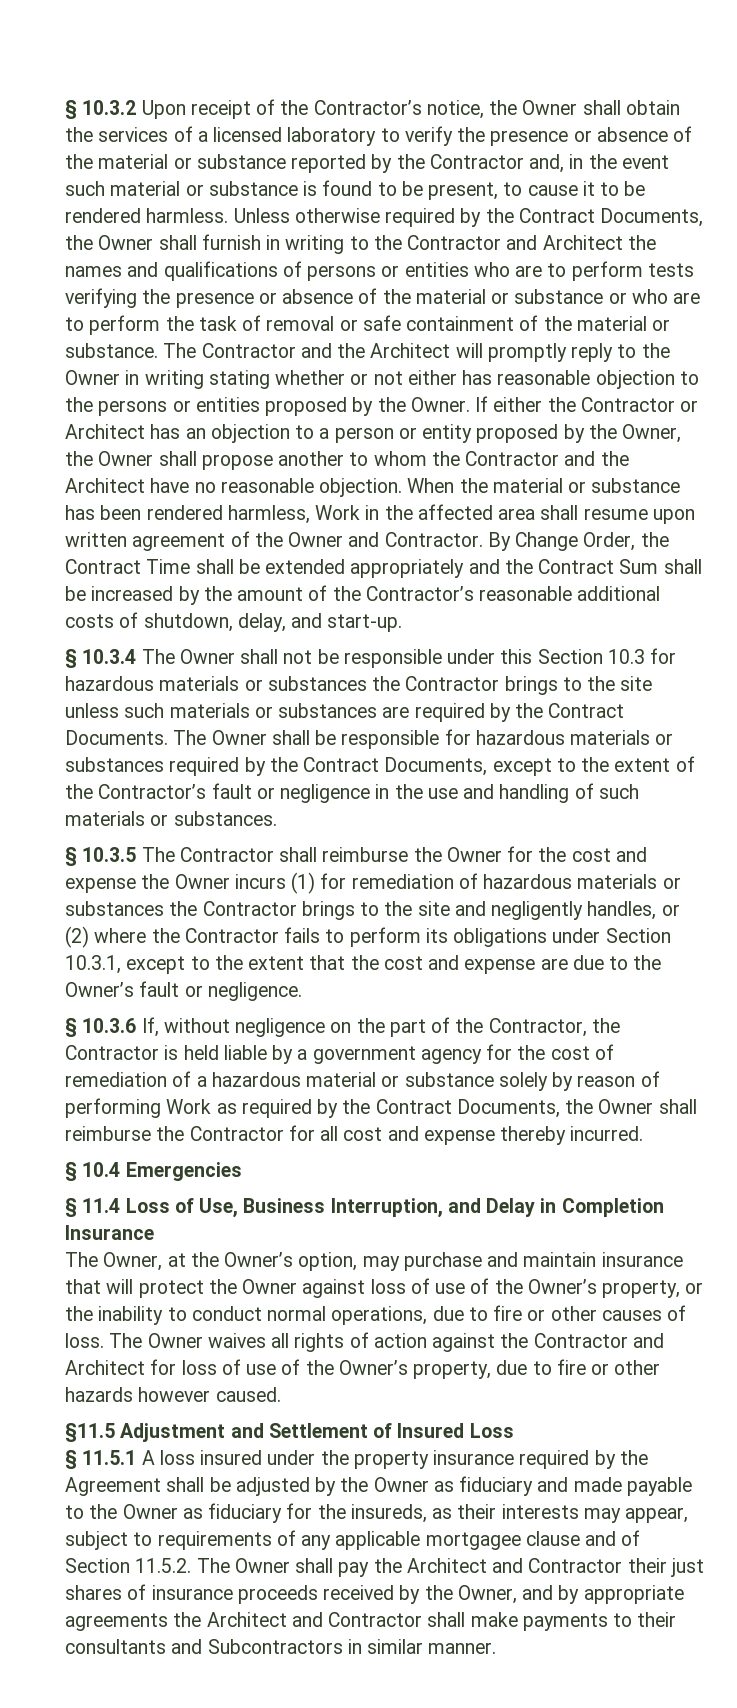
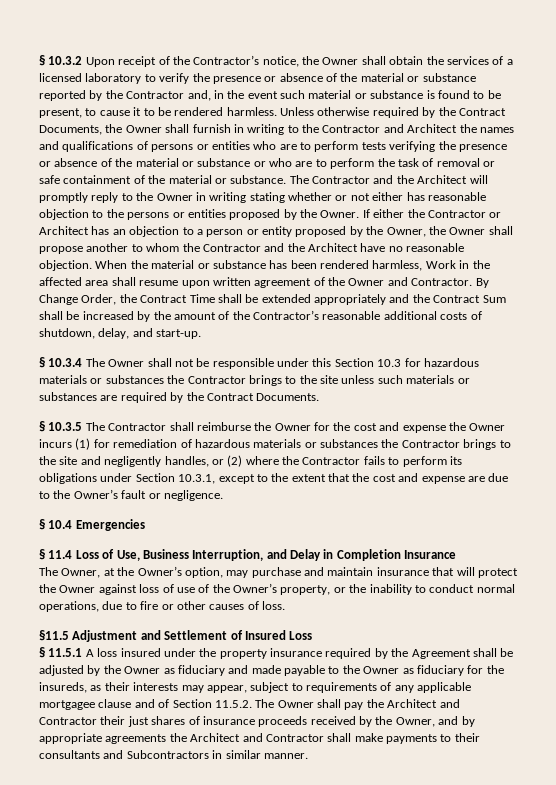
- The Owner shall be responsible for hazardous materials or substances required by the Contract Documents, except to the extent of the Contractor’s fault or negligence in the use and handling of such materials or substances.
- § 10.3.6 If, without negligence on the part of the Contractor, the Contractor is held liable by a government agency for the cost of remediation of a hazardous material or substance solely by reason of performing Work as required by the Contract Documents, the Owner shall reimburse the Contractor for all cost and expense thereby incurred.
- The Owner waives all rights of action against the Contractor and Architect for loss of use of the Owner’s property, due to fire or other hazards however caused.

